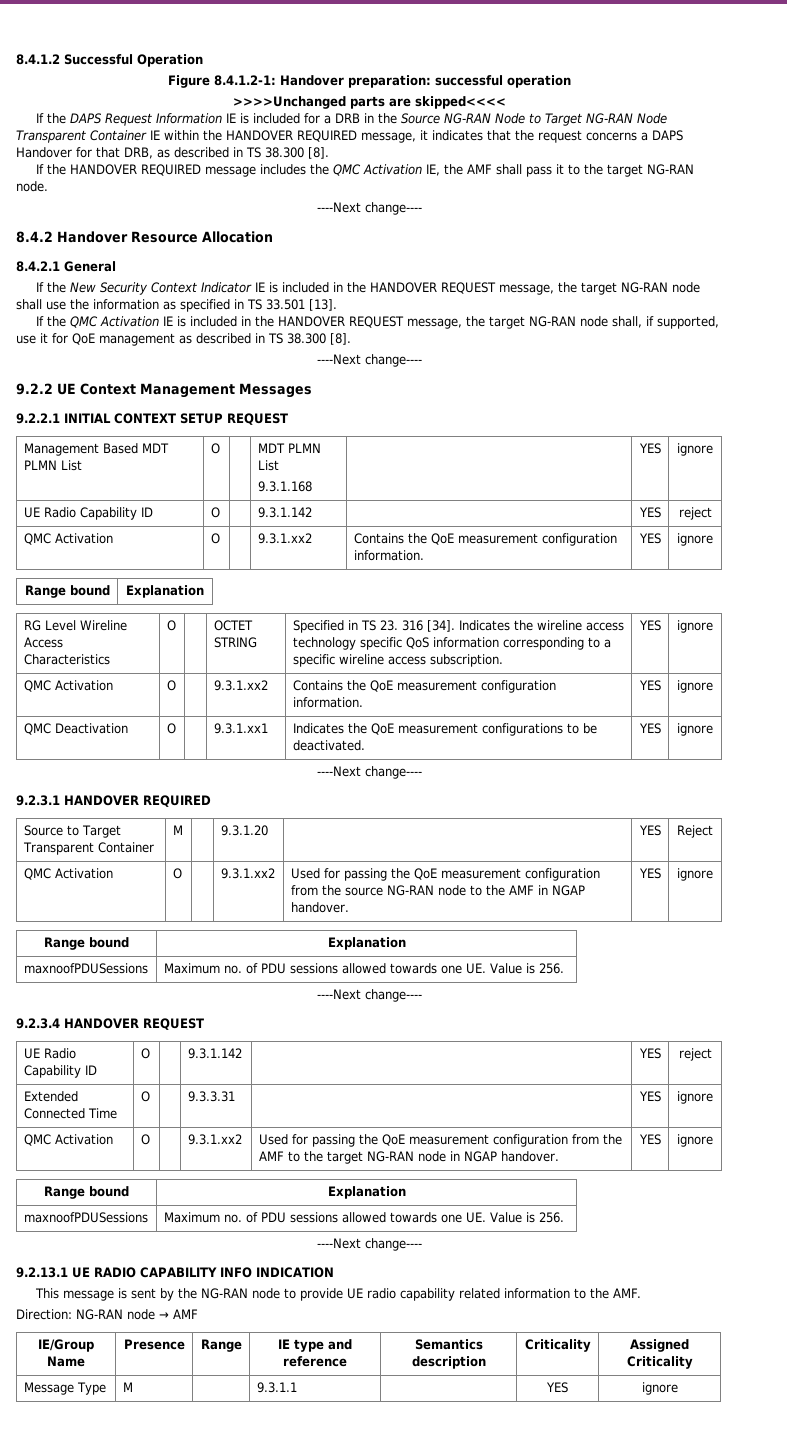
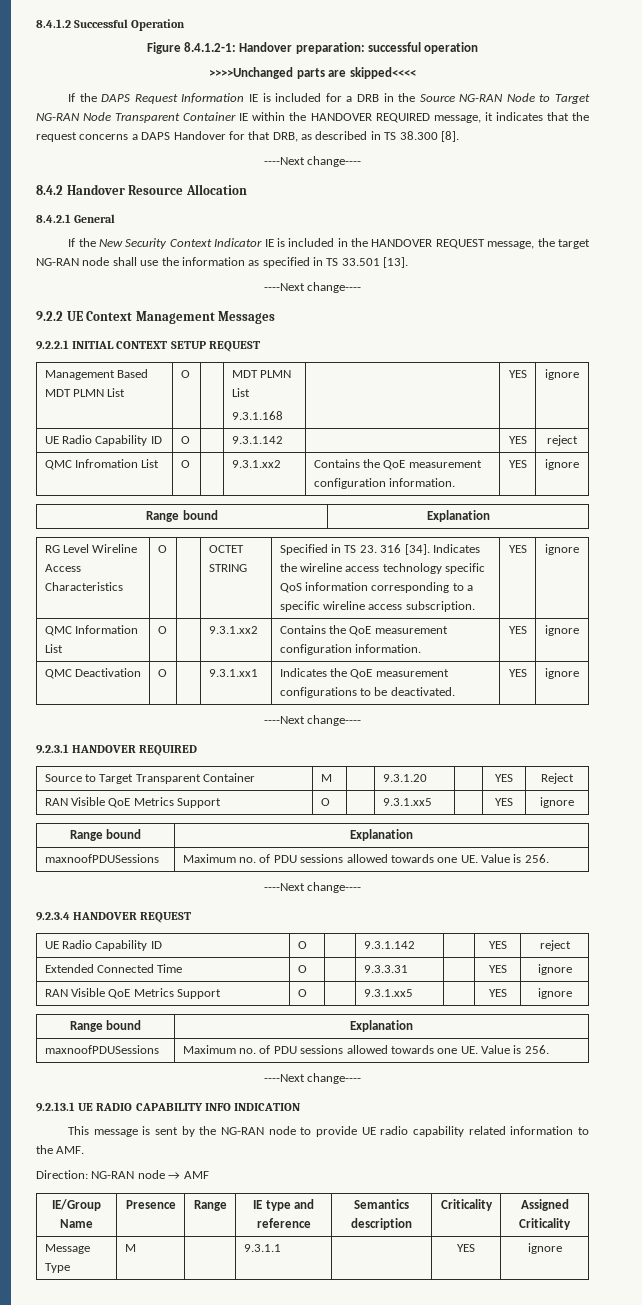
- If the HANDOVER REQUIRED message includes the QMC Activation IE, the AMF shall pass it to the target NG-RAN node.
- If the QMC Activation IE is included in the HANDOVER REQUEST message, the target NG-RAN node shall, if supported, use it for QoE management as described in TS 38.300 [8].
  Management Based MDT PLMN List | O | | MDT PLMN List
  9.3.1.168 | | YES | ignore
  UE Radio Capability ID | O | | 9.3.1.142 | | YES | reject
- QMC Activation | O | | 9.3.1.xx2 | Contains the QoE measurement configuration information. | YES | ignore
+ QMC Infromation List | O | | 9.3.1.xx2 | Contains the QoE measurement configuration information. | YES | ignore
  RG Level Wireline Access Characteristics | O | | OCTET STRING | Specified in TS 23. 316 [34]. Indicates the wireline access technology specific QoS information corresponding to a specific wireline access subscription. | YES | ignore
- QMC Activation | O | | 9.3.1.xx2 | Contains the QoE measurement configuration information. | YES | ignore
+ QMC Information List | O | | 9.3.1.xx2 | Contains the QoE measurement configuration information. | YES | ignore
  Source to Target Transparent Container | M | | 9.3.1.20 | | YES | Reject
- QMC Activation | O | | 9.3.1.xx2 | Used for passing the QoE measurement configuration from the source NG-RAN node to the AMF in NGAP handover. | YES | ignore
+ RAN Visible QoE Metrics Support | O | | 9.3.1.xx5 | | YES | ignore
  Extended Connected Time | O | | 9.3.3.31 | | YES | ignore
- QMC Activation | O | | 9.3.1.xx2 | Used for passing the QoE measurement configuration from the AMF to the target NG-RAN node in NGAP handover. | YES | ignore
+ RAN Visible QoE Metrics Support | O | | 9.3.1.xx5 | | YES | ignore

